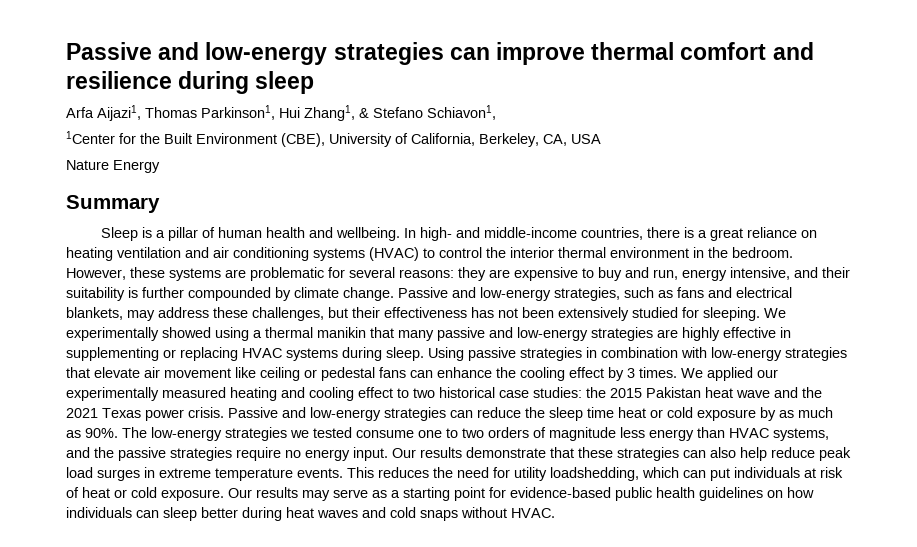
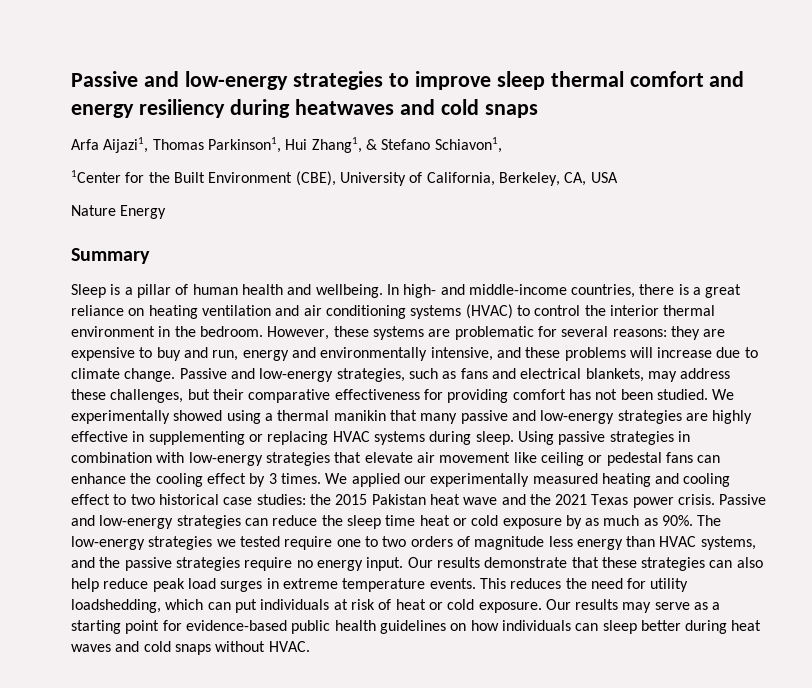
- Passive and low-energy strategies can improve thermal comfort and resilience during sleep
+ Passive and low-energy strategies to improve sleep thermal comfort and energy resiliency during heatwaves and cold snaps
- However, these systems are problematic for several reasons: they are expensive to buy and run, energy intensive, and their suitability is further compounded by climate change.
+ However, these systems are problematic for several reasons: they are expensive to buy and run, energy and environmentally intensive, and these problems will increase due to climate change.
- Passive and low-energy strategies, such as fans and electrical blankets, may address these challenges, but their effectiveness has not been extensively studied for sleeping.
+ Passive and low-energy strategies, such as fans and electrical blankets, may address these challenges, but their comparative effectiveness for providing comfort has not been studied.
- The low-energy strategies we tested consume one to two orders of magnitude less energy than HVAC systems, and the passive strategies require no energy input.
+ The low-energy strategies we tested require one to two orders of magnitude less energy than HVAC systems, and the passive strategies require no energy input.

